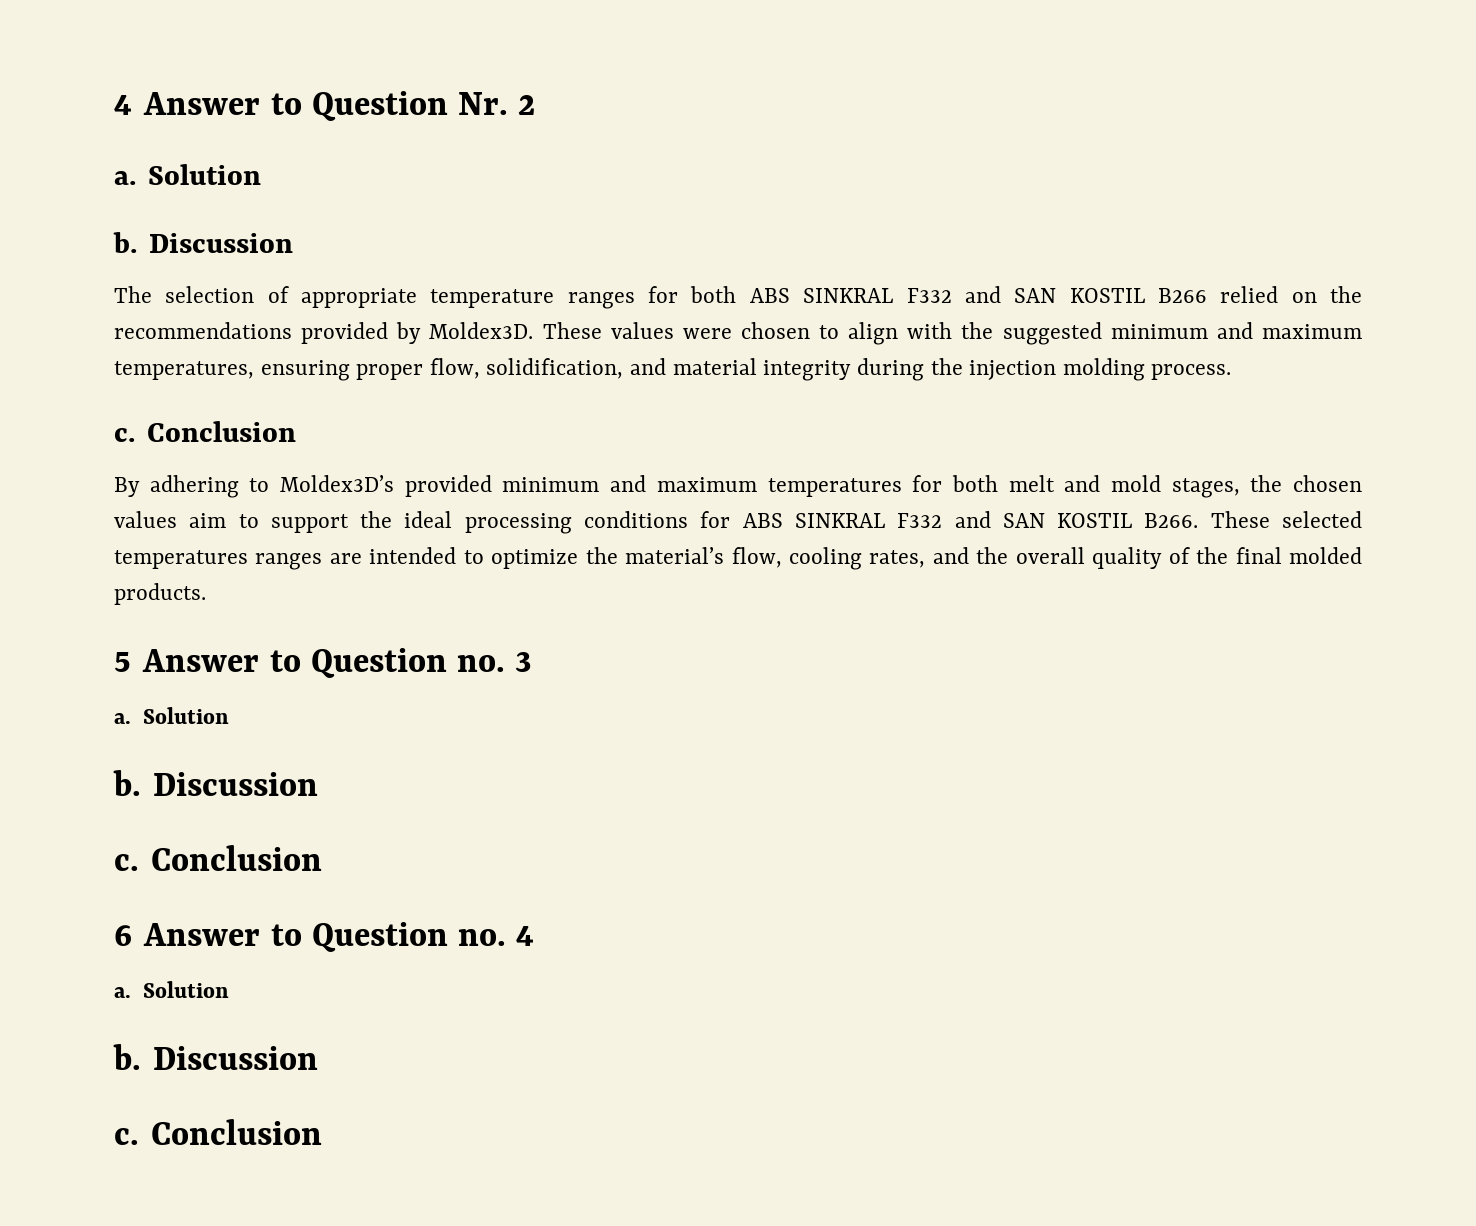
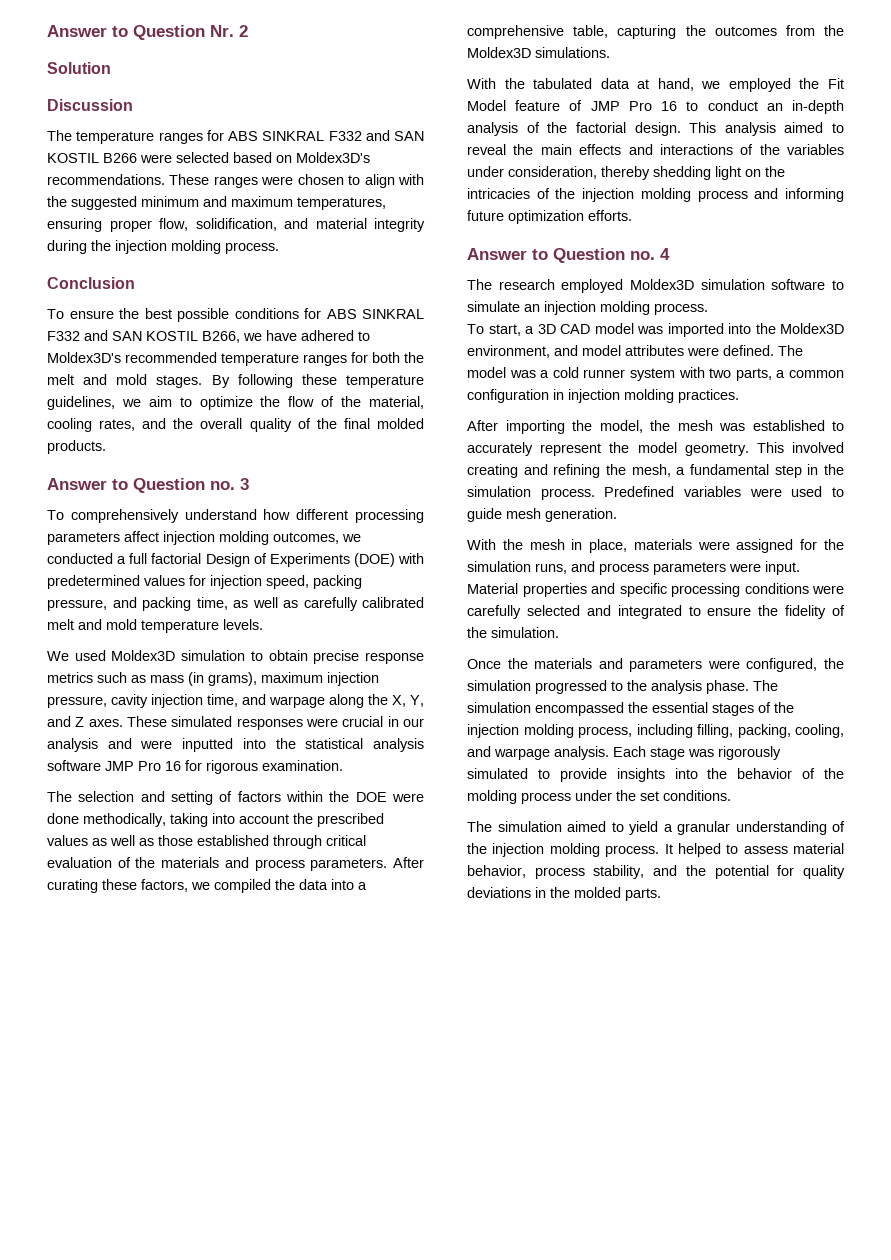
- 4 Answer to Question Nr. 2
- a. Solution
- b. Discussion
+ Answer to Question Nr. 2
+ Solution
+ Discussion
- The selection of appropriate temperature ranges for both ABS SINKRAL F332 and SAN KOSTIL B266 relied on the recommendations provided by Moldex3D. These values were chosen to align with the suggested minimum and maximum temperatures, ensuring proper flow, solidification, and material integrity during the injection molding process.
- c. Conclusion
- By adhering to Moldex3D’s provided minimum and maximum temperatures for both melt and mold stages, the chosen values aim to support the ideal processing conditions for ABS SINKRAL F332 and SAN KOSTIL B266. These selected temperatures ranges are intended to optimize the material’s flow, cooling rates, and the overall quality of the final molded products.
+ The temperature ranges for ABS SINKRAL F332 and SAN KOSTIL B266 were selected based on Moldex3D's recommendations. These ranges were chosen to align with the suggested minimum and maximum temperatures, ensuring proper flow, solidification, and material integrity during the injection molding process.
+ Conclusion
+ To ensure the best possible conditions for ABS SINKRAL F332 and SAN KOSTIL B266, we have adhered to Moldex3D's recommended temperature ranges for both the melt and mold stages. By following these temperature guidelines, we aim to optimize the flow of the material, cooling rates, and the overall quality of the final molded products.
- 5 Answer to Question no. 3
- a. Solution
- b. Discussion
- c. Conclusion
- 6 Answer to Question no. 4
- a. Solution
- b. Discussion
- c. Conclusion
+ Answer to Question no. 3
+ To comprehensively understand how different processing parameters affect injection molding outcomes, we conducted a full factorial Design of Experiments (DOE) with predetermined values for injection speed, packing pressure, and packing time, as well as carefully calibrated melt and mold temperature levels.
+ We used Moldex3D simulation to obtain precise response metrics such as mass (in grams), maximum injection pressure, cavity injection time, and warpage along the X, Y, and Z axes. These simulated responses were crucial in our analysis and were inputted into the statistical analysis software JMP Pro 16 for rigorous examination.
+ The selection and setting of factors within the DOE were done methodically, taking into account the prescribed values as well as those established through critical evaluation of the materials and process parameters. After curating these factors, we compiled the data into a comprehensive table, capturing the outcomes from the Moldex3D simulations.
+ With the tabulated data at hand, we employed the Fit Model feature of JMP Pro 16 to conduct an in-depth analysis of the factorial design. This analysis aimed to reveal the main effects and interactions of the variables under consideration, thereby shedding light on the intricacies of the injection molding process and informing future optimization efforts.
+ Answer to Question no. 4
+ The research employed Moldex3D simulation software to simulate an injection molding process.
+ To start, a 3D CAD model was imported into the Moldex3D environment, and model attributes were defined. The model was a cold runner system with two parts, a common configuration in injection molding practices.
+ After importing the model, the mesh was established to accurately represent the model geometry. This involved creating and refining the mesh, a fundamental step in the simulation process. Predefined variables were used to guide mesh generation.
+ With the mesh in place, materials were assigned for the simulation runs, and process parameters were input. Material properties and specific processing conditions were carefully selected and integrated to ensure the fidelity of the simulation.
+ Once the materials and parameters were configured, the simulation progressed to the analysis phase. The simulation encompassed the essential stages of the injection molding process, including filling, packing, cooling, and warpage analysis. Each stage was rigorously simulated to provide insights into the behavior of the molding process under the set conditions.
+ The simulation aimed to yield a granular understanding of the injection molding process. It helped to assess material behavior, process stability, and the potential for quality deviations in the molded parts.

